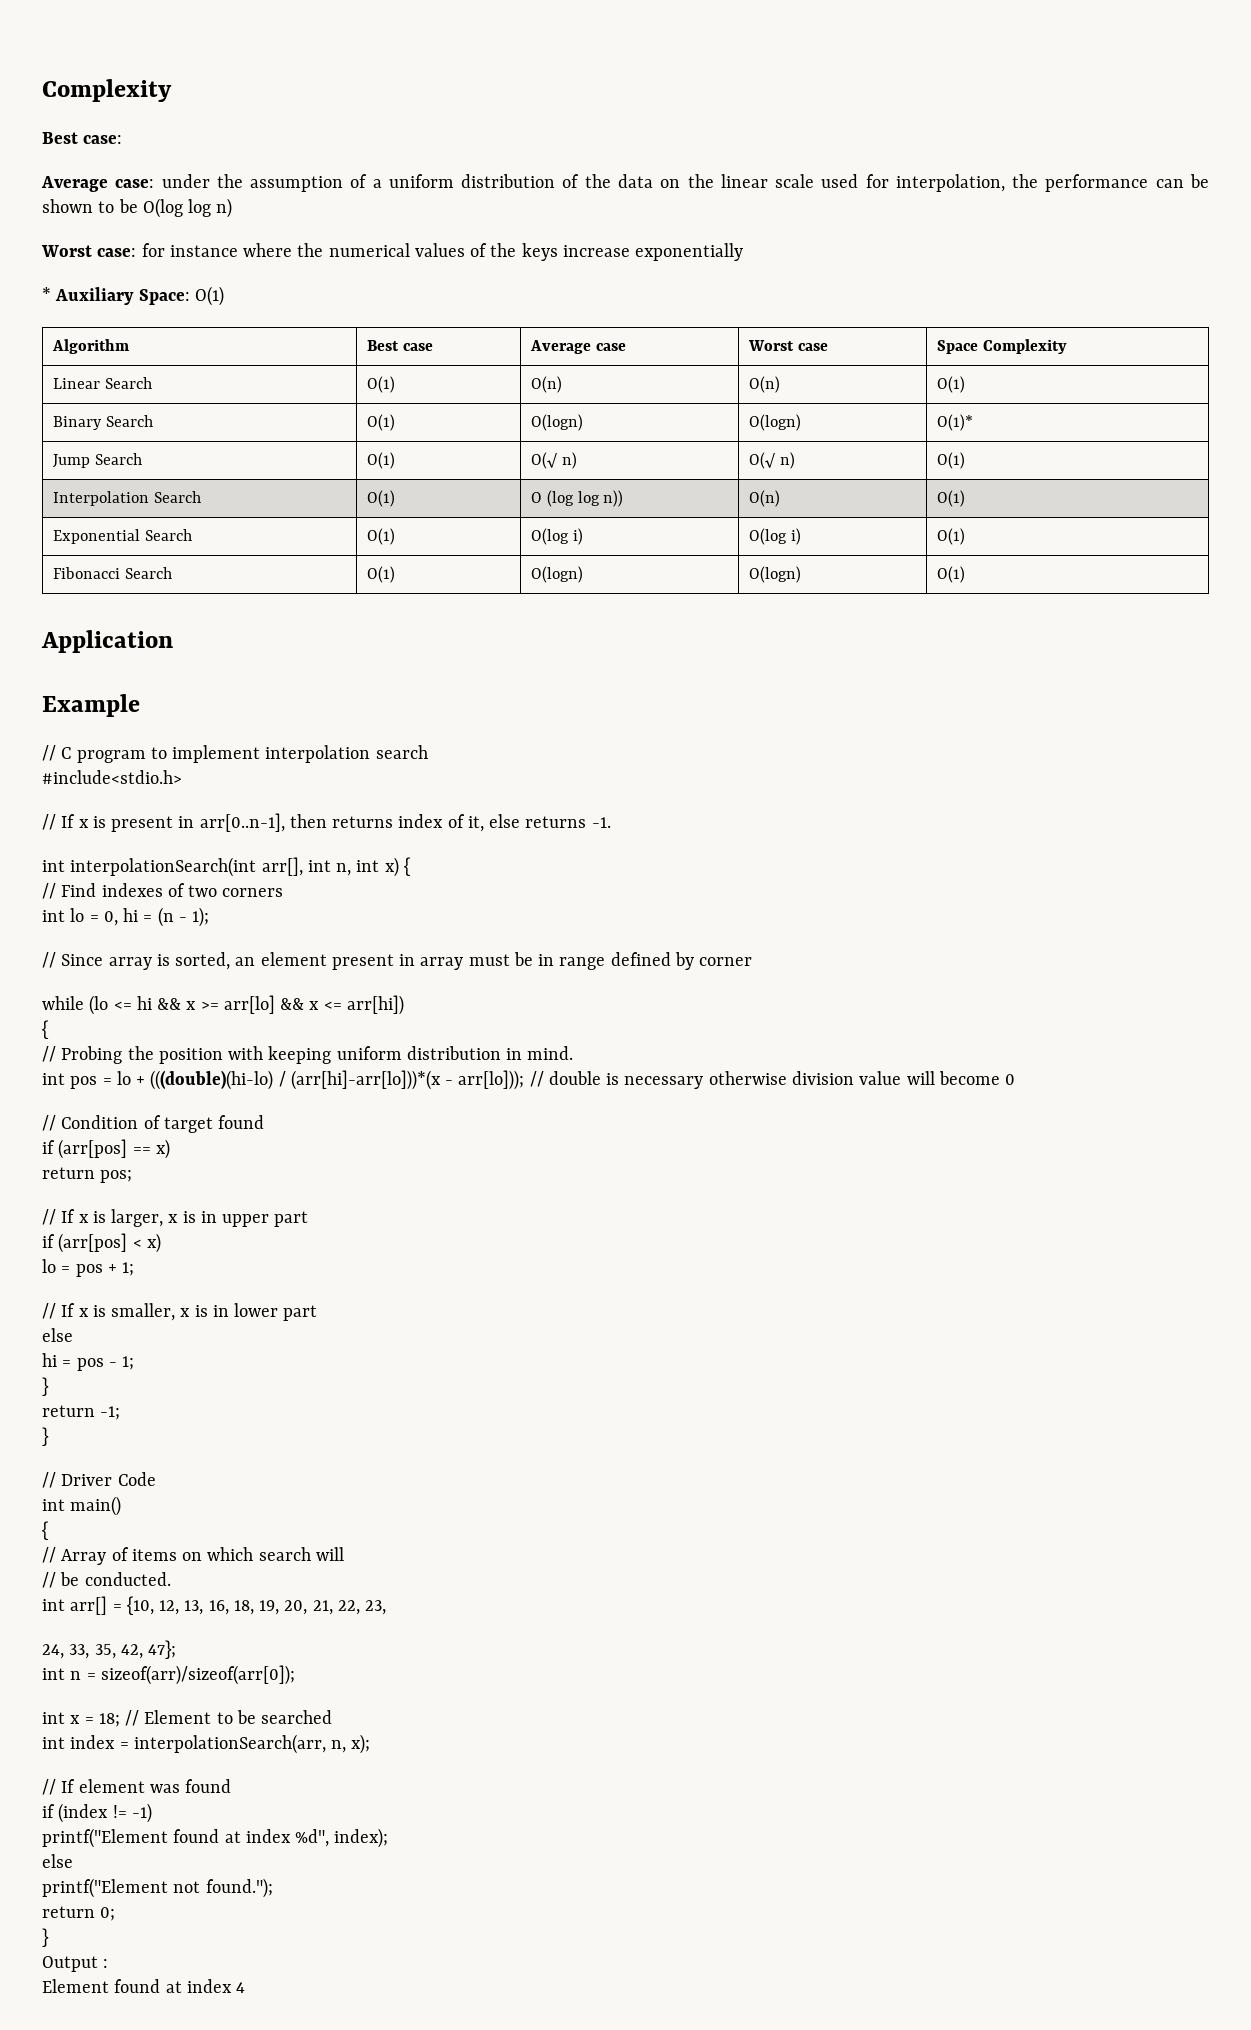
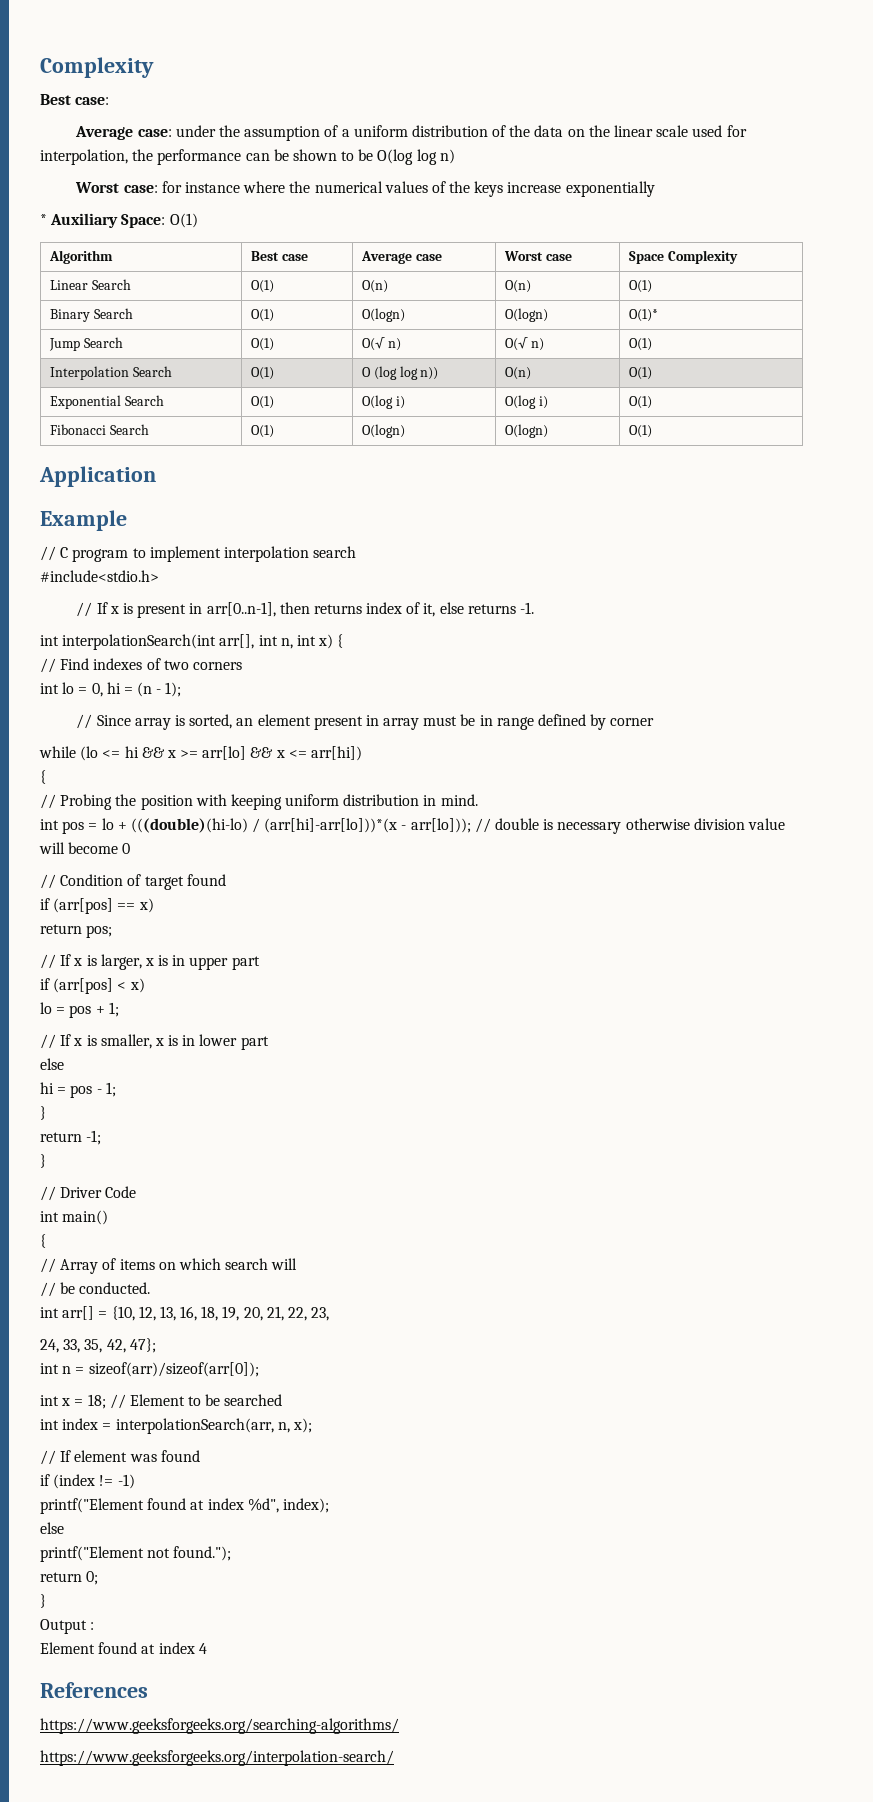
+ References
+ https://www.geeksforgeeks.org/searching-algorithms/
+ https://www.geeksforgeeks.org/interpolation-search/

